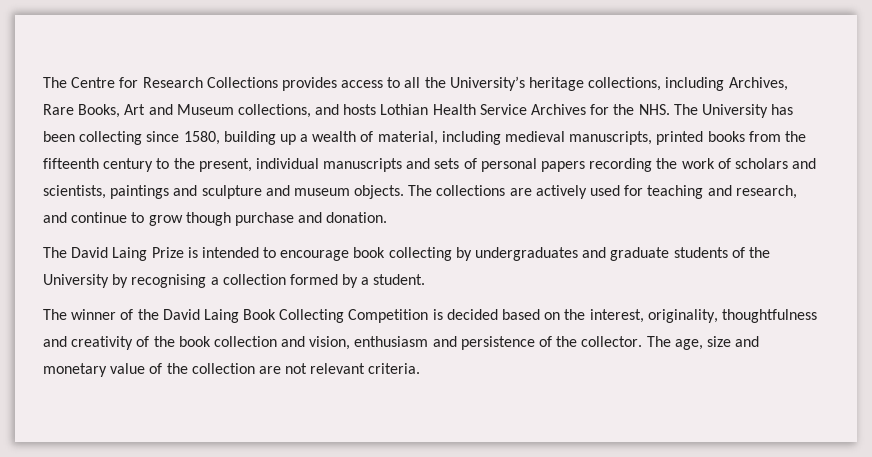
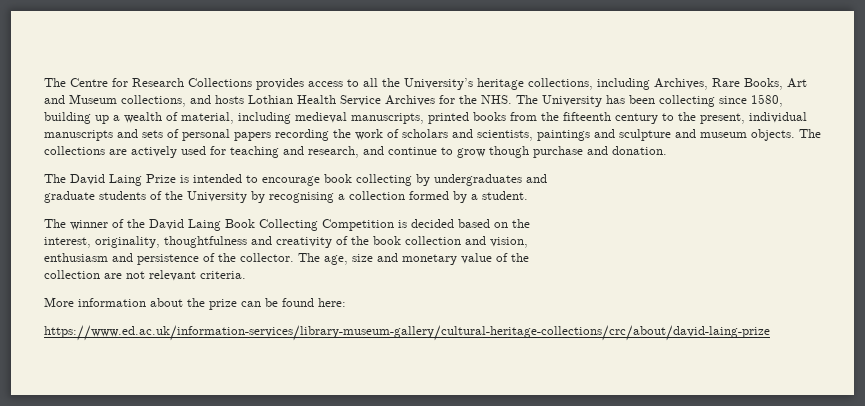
- The David Laing Prize is intended to encourage book collecting by undergraduates and graduate students of the University by recognising a collection formed by a student.
+ The David Laing Prize is intended to encourage book collecting by undergraduates and
+ graduate students of the University by recognising a collection formed by a student.
- The winner of the David Laing Book Collecting Competition is decided based on the interest, originality, thoughtfulness and creativity of the book collection and vision, enthusiasm and persistence of the collector.
+ The winner of the David Laing Book Collecting Competition is decided based on the
+ interest, originality, thoughtfulness and creativity of the book collection and vision,
+ enthusiasm and persistence of the collector.
- The age, size and monetary value of the collection are not relevant criteria.
+ The age, size and monetary value of the
+ collection are not relevant criteria.
+ More information about the prize can be found here:
+ https://www.ed.ac.uk/information-services/library-museum-gallery/cultural-heritage-collections/crc/about/david-laing-prize

